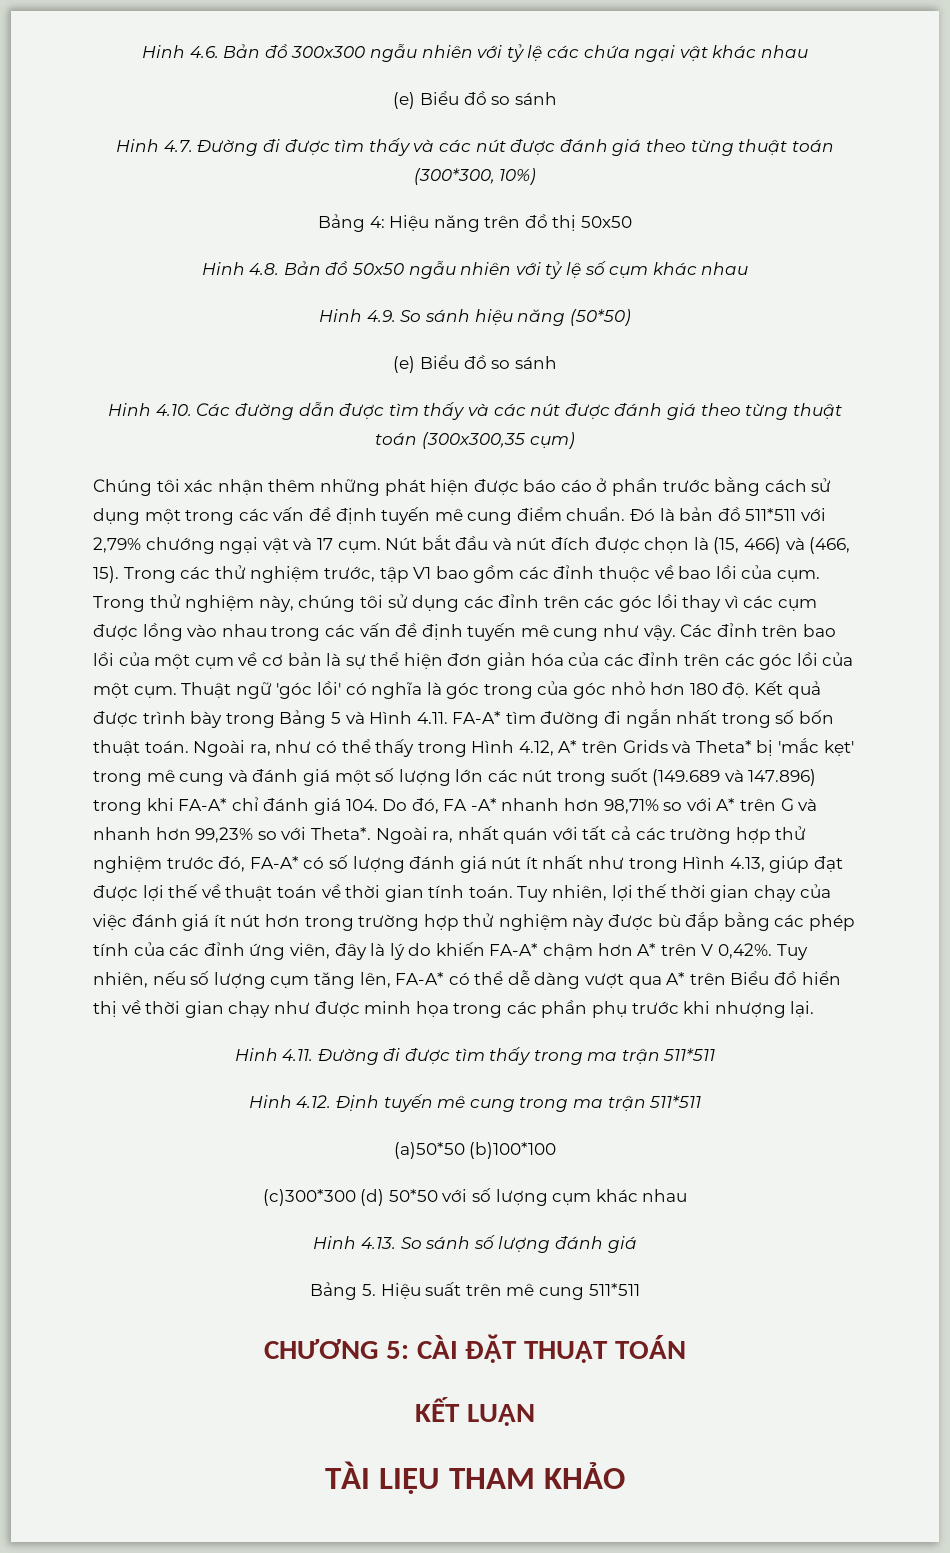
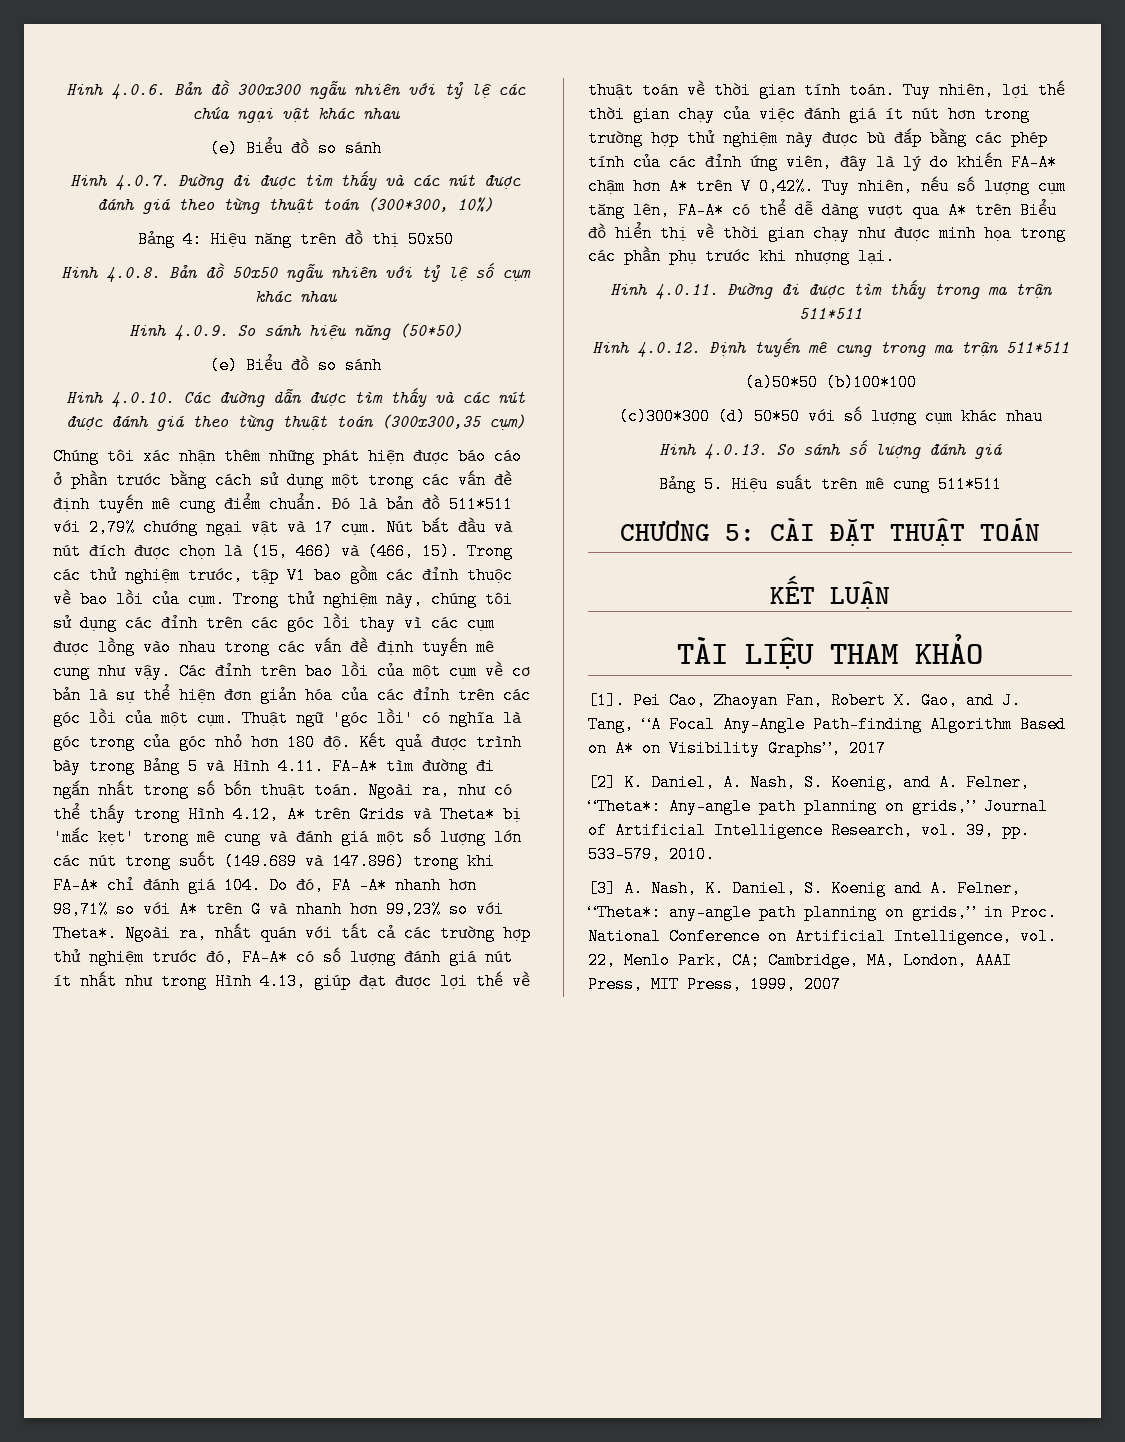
- Hinh 4.6. Bản đồ 300x300 ngẫu nhiên với tỷ lệ các chứa ngại vật khác nhau
+ Hinh 4.0.6. Bản đồ 300x300 ngẫu nhiên với tỷ lệ các chứa ngại vật khác nhau
- Hinh 4.7. Đường đi được tìm thấy và các nút được đánh giá theo từng thuật toán (300*300, 10%)
+ Hinh 4.0.7. Đường đi được tìm thấy và các nút được đánh giá theo từng thuật toán (300*300, 10%)
- Hinh 4.8. Bản đồ 50x50 ngẫu nhiên với tỷ lệ số cụm khác nhau
+ Hinh 4.0.8. Bản đồ 50x50 ngẫu nhiên với tỷ lệ số cụm khác nhau
- Hinh 4.9. So sánh hiệu năng (50*50)
+ Hinh 4.0.9. So sánh hiệu năng (50*50)
- Hinh 4.10. Các đường dẫn được tìm thấy và các nút được đánh giá theo từng thuật toán (300x300,35 cụm)
+ Hinh 4.0.10. Các đường dẫn được tìm thấy và các nút được đánh giá theo từng thuật toán (300x300,35 cụm)
- Hinh 4.11. Đường đi được tìm thấy trong ma trận 511*511
+ Hinh 4.0.11. Đường đi được tìm thấy trong ma trận 511*511
- Hinh 4.12. Định tuyến mê cung trong ma trận 511*511
+ Hinh 4.0.12. Định tuyến mê cung trong ma trận 511*511
- Hinh 4.13. So sánh số lượng đánh giá
+ Hinh 4.0.13. So sánh số lượng đánh giá
+ [1]. Pei Cao, Zhaoyan Fan, Robert X. Gao, and J. Tang, “A Focal Any-Angle Path-finding Algorithm Based on A* on Visibility Graphs”, 2017
+ [2] K. Daniel, A. Nash, S. Koenig, and A. Felner, “Theta*: Any-angle path planning on grids,” Journal of Artificial Intelligence Research, vol. 39, pp. 533-579, 2010.
+ [3] A. Nash, K. Daniel, S. Koenig and A. Felner, “Theta*: any-angle path planning on grids,” in Proc. National Conference on Artificial Intelligence, vol. 22, Menlo Park, CA; Cambridge, MA, London, AAAI Press, MIT Press, 1999, 2007

